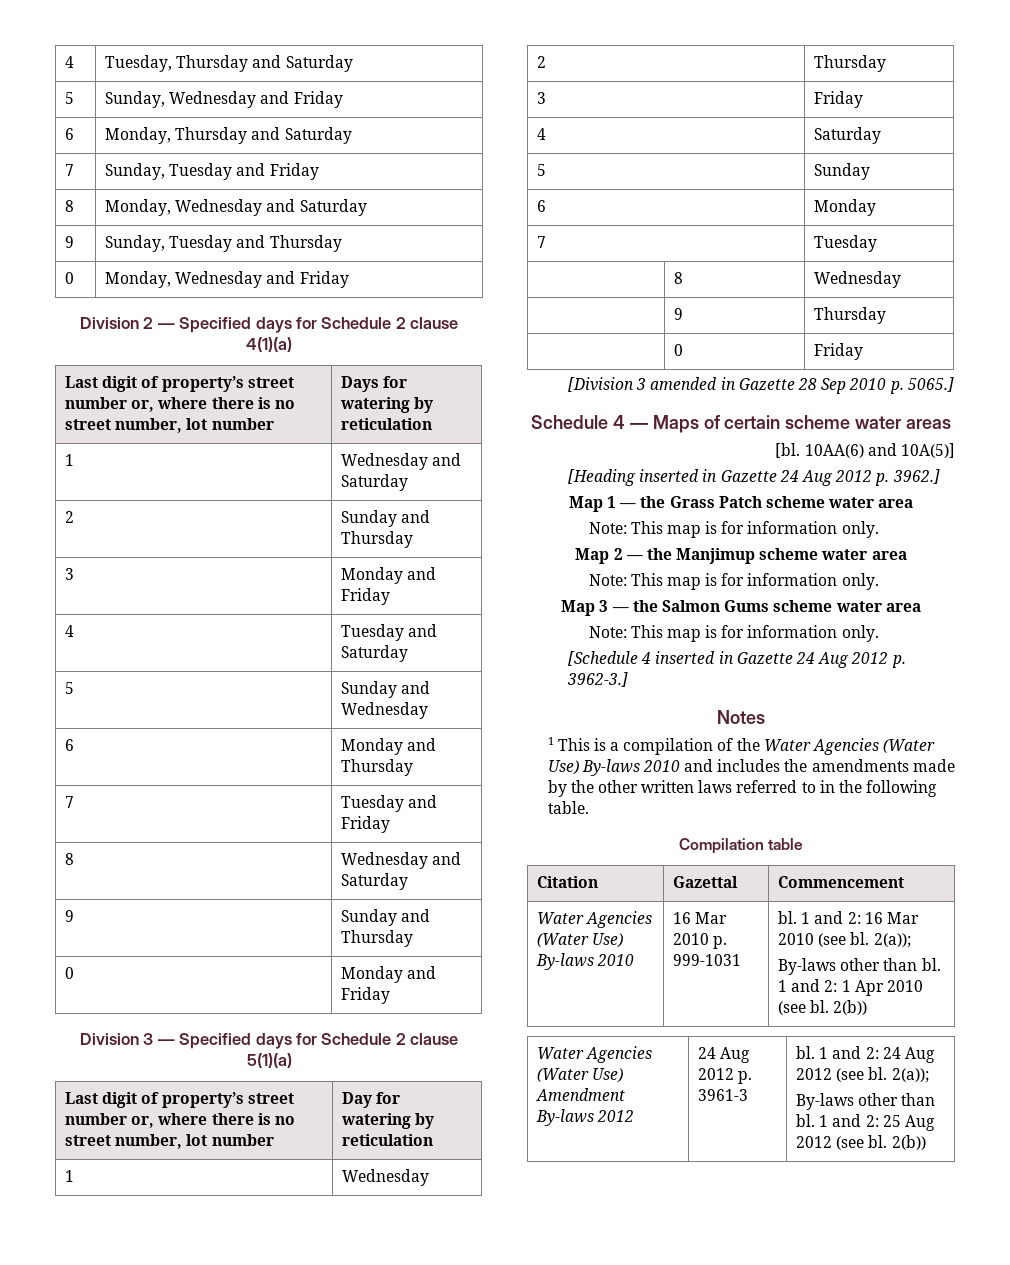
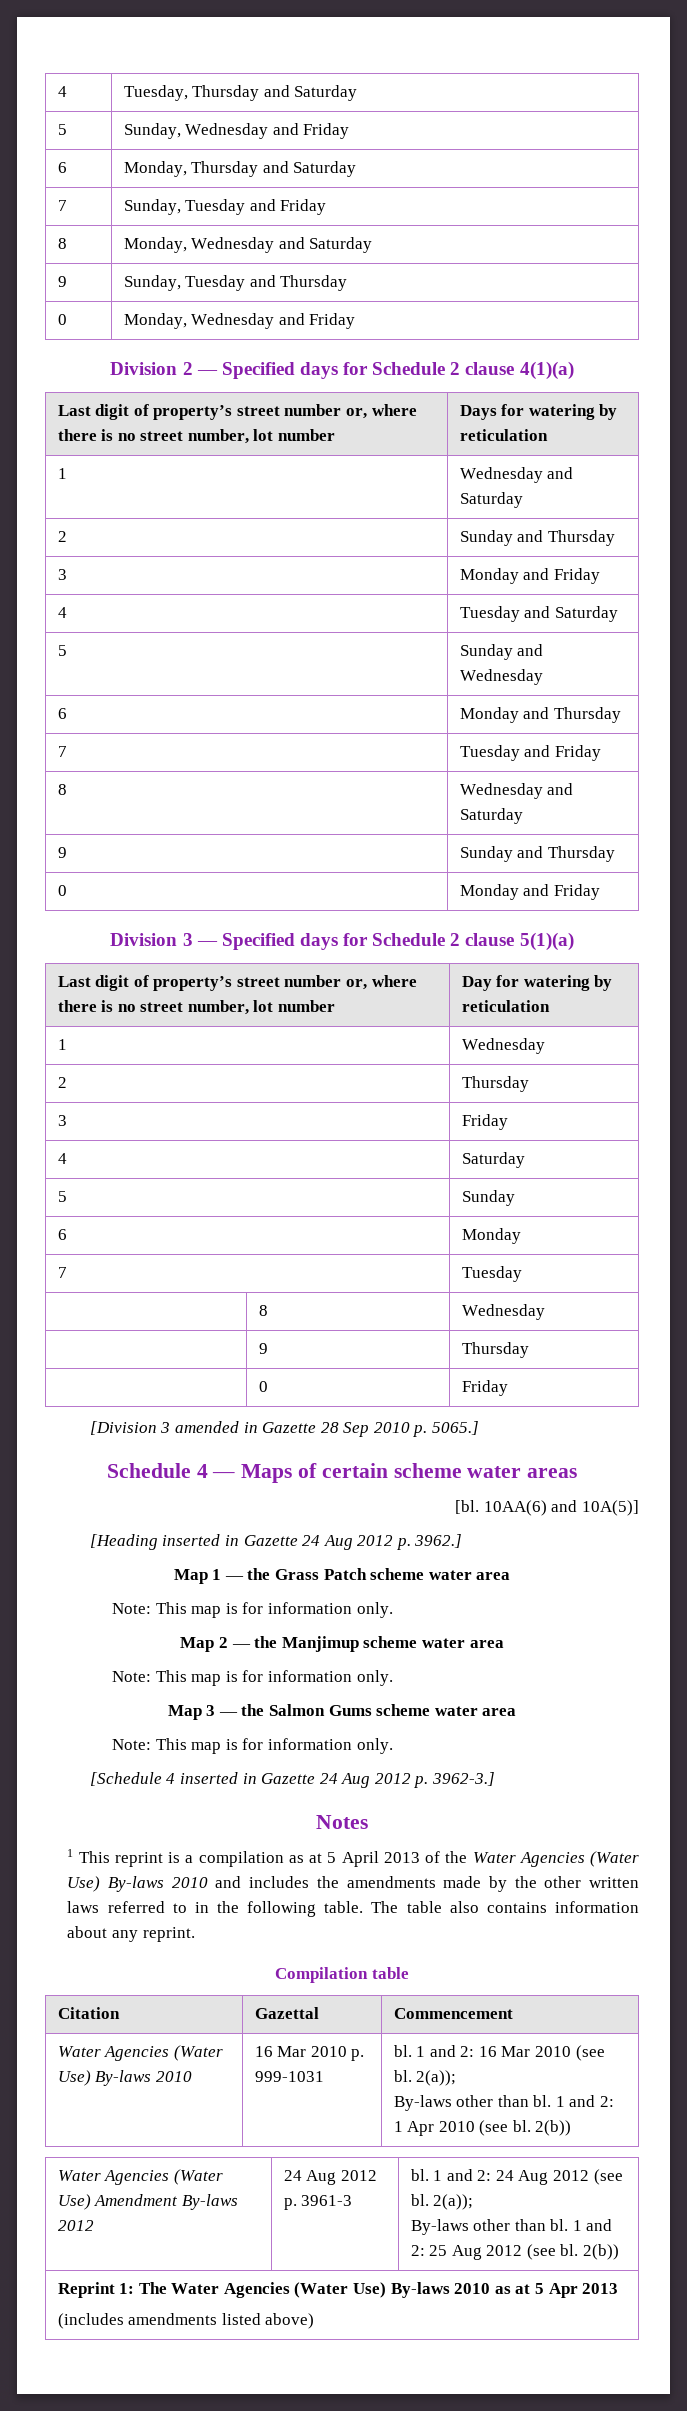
- 1 This is a compilation of the Water Agencies (Water Use) By-laws 2010 and includes the amendments made by the other written laws referred to in the following table.
+ 1 This reprint is a compilation as at 5 April 2013 of the Water Agencies (Water Use) By-laws 2010 and includes the amendments made by the other written laws referred to in the following table. The table also contains information about any reprint.
+ Reprint 1: The Water Agencies (Water Use) By-laws 2010 as at 5 Apr 2013
+ (includes amendments listed above)

